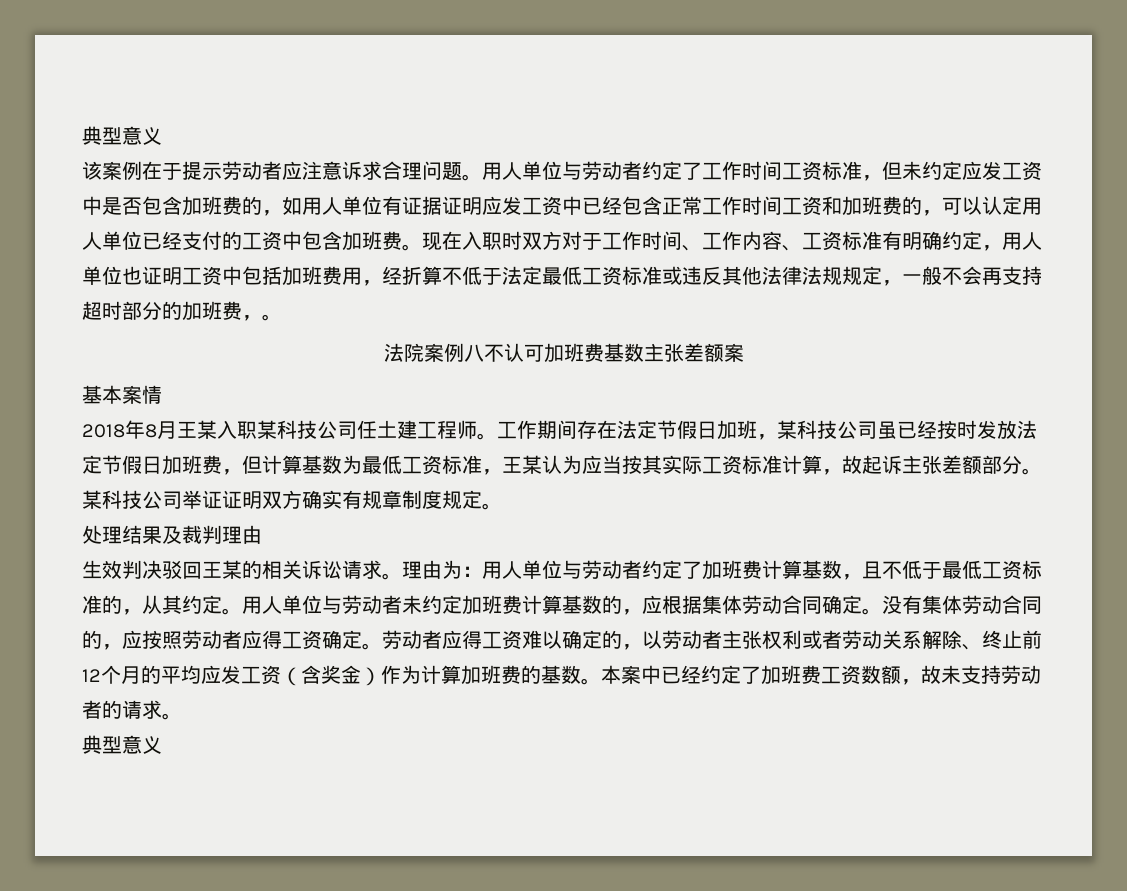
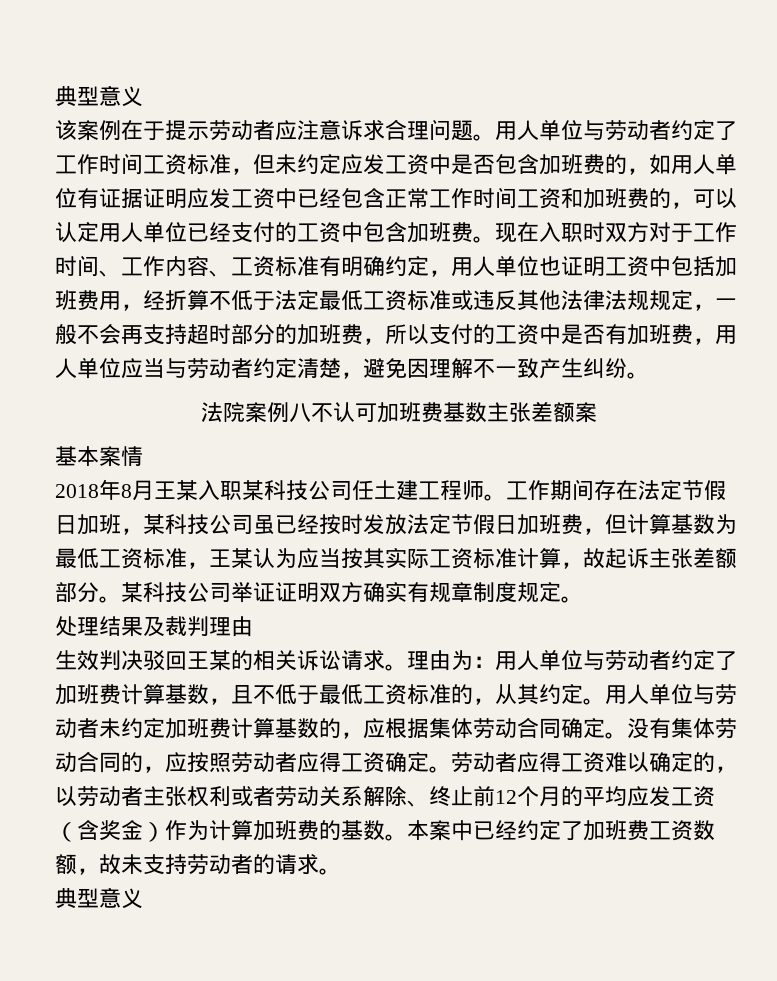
- 现在入职时双方对于工作时间、工作内容、工资标准有明确约定，用人单位也证明工资中包括加班费用，经折算不低于法定最低工资标准或违反其他法律法规规定，一般不会再支持超时部分的加班费，。
+ 现在入职时双方对于工作时间、工作内容、工资标准有明确约定，用人单位也证明工资中包括加班费用，经折算不低于法定最低工资标准或违反其他法律法规规定，一般不会再支持超时部分的加班费，所以支付的工资中是否有加班费，用人单位应当与劳动者约定清楚，避免因理解不一致产生纠纷。

